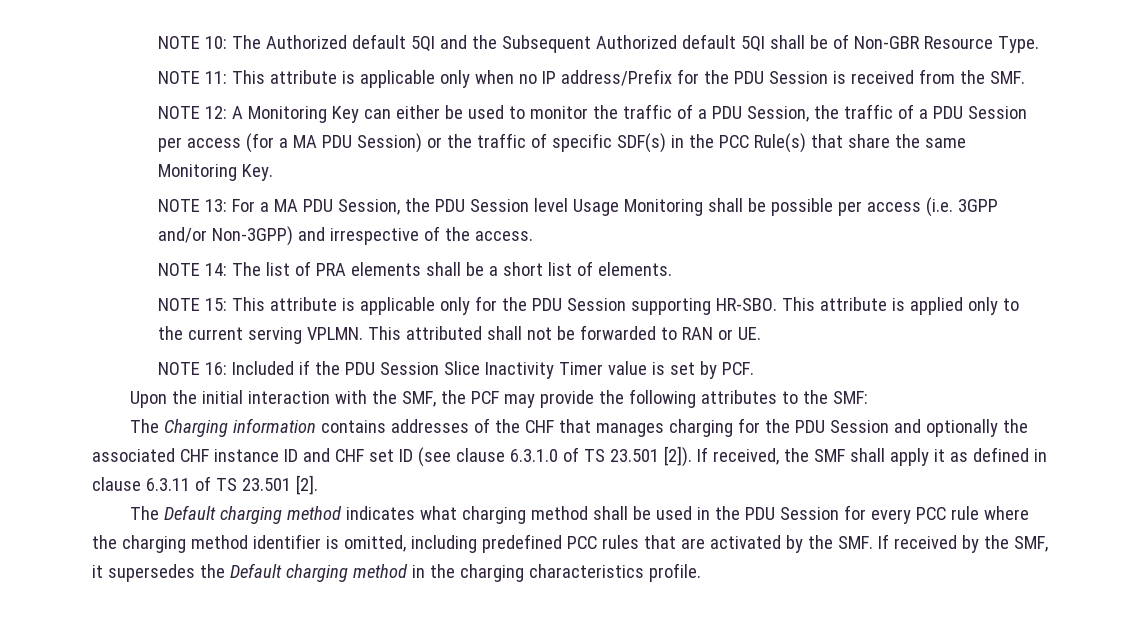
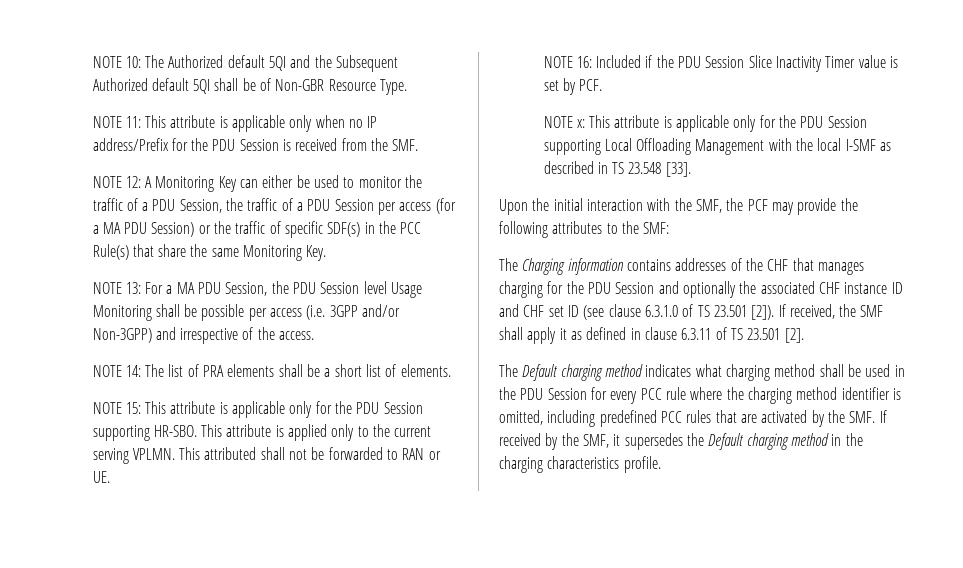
+ NOTE x: This attribute is applicable only for the PDU Session supporting Local Offloading Management with the local I-SMF as described in TS 23.548 [33].

